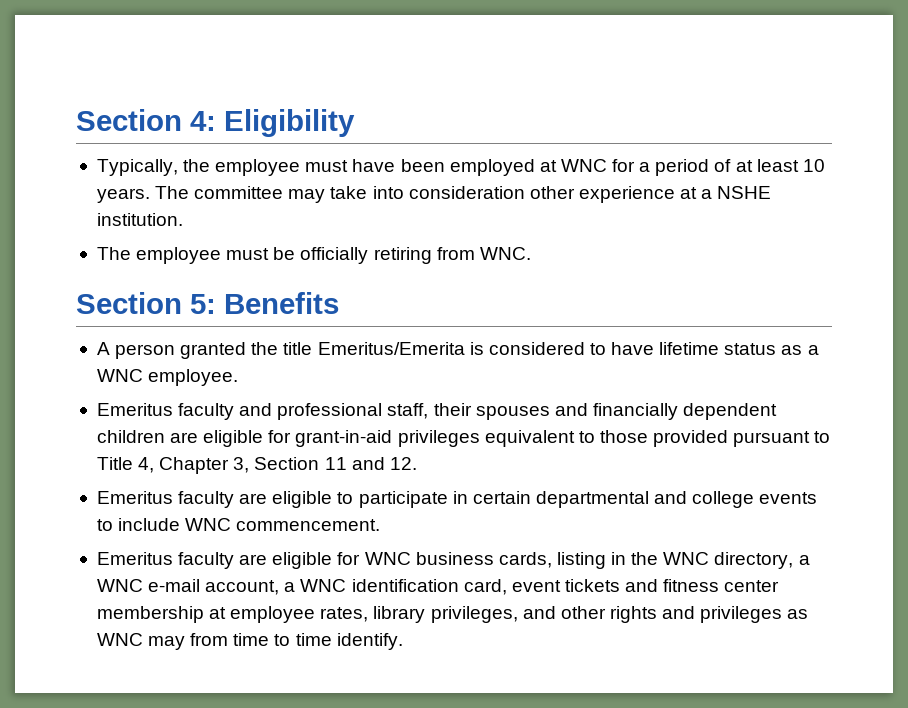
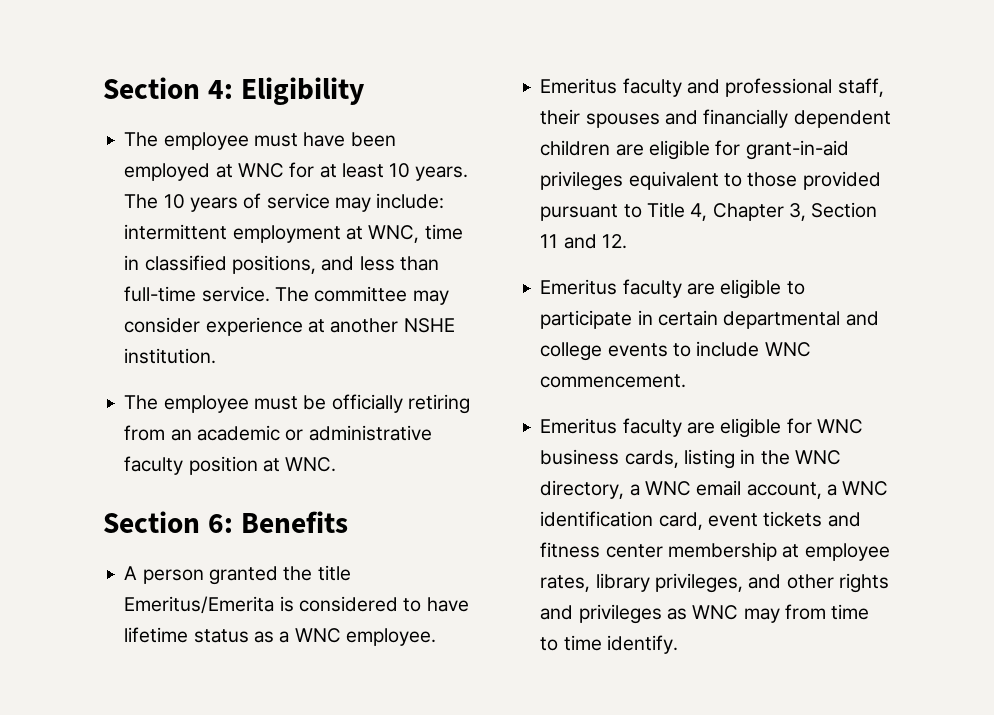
- Typically, the employee must have been employed at WNC for a period of at least 10 years.
+ The employee must have been employed at WNC for at least 10 years.
- The committee may take into consideration other experience at a NSHE institution.
+ The 10 years of service may include: intermittent employment at WNC, time in classified positions, and less than full-time service. The committee may consider experience at another NSHE institution.
- The employee must be officially retiring from WNC.
+ The employee must be officially retiring from an academic or administrative faculty position at WNC.
- Section 5: Benefits
+ Section 6: Benefits
- Emeritus faculty are eligible for WNC business cards, listing in the WNC directory, a WNC e-mail account, a WNC identification card, event tickets and fitness center membership at employee rates, library privileges, and other rights and privileges as WNC may from time to time identify.
+ Emeritus faculty are eligible for WNC business cards, listing in the WNC directory, a WNC email account, a WNC identification card, event tickets and fitness center membership at employee rates, library privileges, and other rights and privileges as WNC may from time to time identify.

